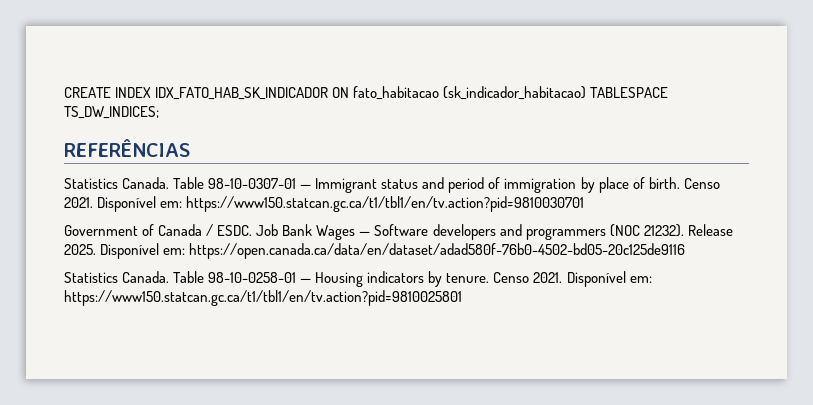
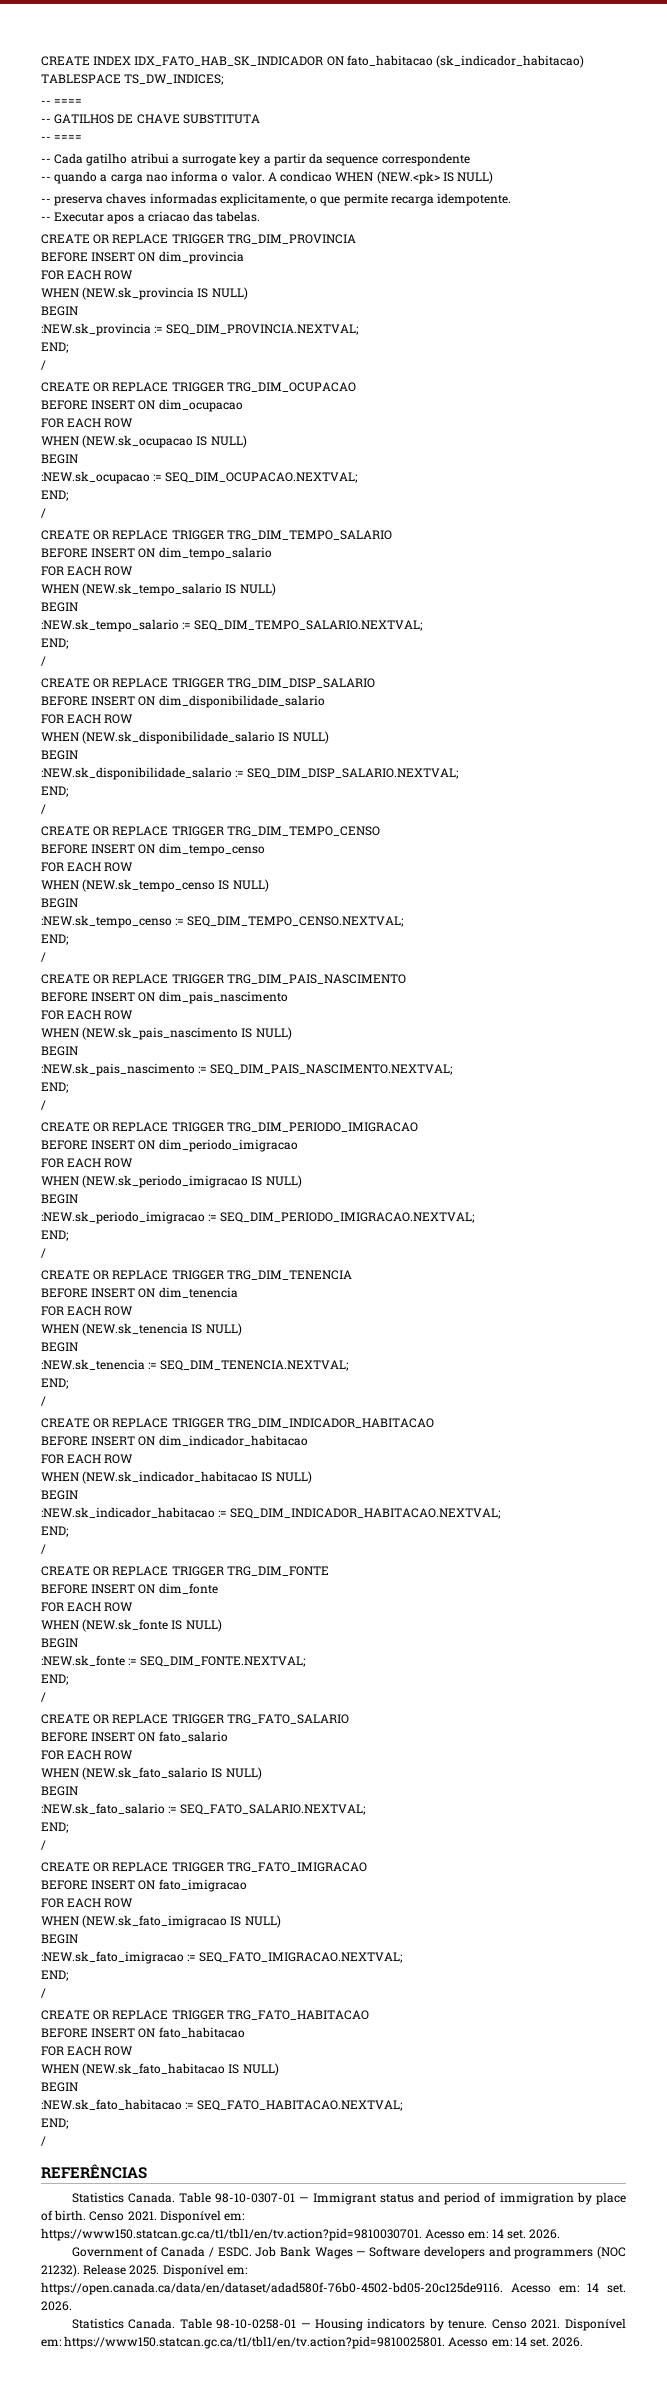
  CREATE INDEX IDX_FATO_HAB_SK_INDICADOR ON fato_habitacao (sk_indicador_habitacao) TABLESPACE TS_DW_INDICES;
+ -- ====
+ -- GATILHOS DE CHAVE SUBSTITUTA
+ -- ====
+ -- Cada gatilho atribui a surrogate key a partir da sequence correspondente
+ -- quando a carga nao informa o valor. A condicao WHEN (NEW.<pk> IS NULL)
+ -- preserva chaves informadas explicitamente, o que permite recarga idempotente.
+ -- Executar apos a criacao das tabelas.
+ CREATE OR REPLACE TRIGGER TRG_DIM_PROVINCIA
+ BEFORE INSERT ON dim_provincia
+ FOR EACH ROW
+ WHEN (NEW.sk_provincia IS NULL)
+ BEGIN
+ :NEW.sk_provincia := SEQ_DIM_PROVINCIA.NEXTVAL;
+ END;
+ /
+ CREATE OR REPLACE TRIGGER TRG_DIM_OCUPACAO
+ BEFORE INSERT ON dim_ocupacao
+ FOR EACH ROW
+ WHEN (NEW.sk_ocupacao IS NULL)
+ BEGIN
+ :NEW.sk_ocupacao := SEQ_DIM_OCUPACAO.NEXTVAL;
+ END;
+ /
+ CREATE OR REPLACE TRIGGER TRG_DIM_TEMPO_SALARIO
+ BEFORE INSERT ON dim_tempo_salario
+ FOR EACH ROW
+ WHEN (NEW.sk_tempo_salario IS NULL)
+ BEGIN
+ :NEW.sk_tempo_salario := SEQ_DIM_TEMPO_SALARIO.NEXTVAL;
+ END;
+ /
+ CREATE OR REPLACE TRIGGER TRG_DIM_DISP_SALARIO
+ BEFORE INSERT ON dim_disponibilidade_salario
+ FOR EACH ROW
+ WHEN (NEW.sk_disponibilidade_salario IS NULL)
+ BEGIN
+ :NEW.sk_disponibilidade_salario := SEQ_DIM_DISP_SALARIO.NEXTVAL;
+ END;
+ /
+ CREATE OR REPLACE TRIGGER TRG_DIM_TEMPO_CENSO
+ BEFORE INSERT ON dim_tempo_censo
+ FOR EACH ROW
+ WHEN (NEW.sk_tempo_censo IS NULL)
+ BEGIN
+ :NEW.sk_tempo_censo := SEQ_DIM_TEMPO_CENSO.NEXTVAL;
+ END;
+ /
+ CREATE OR REPLACE TRIGGER TRG_DIM_PAIS_NASCIMENTO
+ BEFORE INSERT ON dim_pais_nascimento
+ FOR EACH ROW
+ WHEN (NEW.sk_pais_nascimento IS NULL)
+ BEGIN
+ :NEW.sk_pais_nascimento := SEQ_DIM_PAIS_NASCIMENTO.NEXTVAL;
+ END;
+ /
+ CREATE OR REPLACE TRIGGER TRG_DIM_PERIODO_IMIGRACAO
+ BEFORE INSERT ON dim_periodo_imigracao
+ FOR EACH ROW
+ WHEN (NEW.sk_periodo_imigracao IS NULL)
+ BEGIN
+ :NEW.sk_periodo_imigracao := SEQ_DIM_PERIODO_IMIGRACAO.NEXTVAL;
+ END;
+ /
+ CREATE OR REPLACE TRIGGER TRG_DIM_TENENCIA
+ BEFORE INSERT ON dim_tenencia
+ FOR EACH ROW
+ WHEN (NEW.sk_tenencia IS NULL)
+ BEGIN
+ :NEW.sk_tenencia := SEQ_DIM_TENENCIA.NEXTVAL;
+ END;
+ /
+ CREATE OR REPLACE TRIGGER TRG_DIM_INDICADOR_HABITACAO
+ BEFORE INSERT ON dim_indicador_habitacao
+ FOR EACH ROW
+ WHEN (NEW.sk_indicador_habitacao IS NULL)
+ BEGIN
+ :NEW.sk_indicador_habitacao := SEQ_DIM_INDICADOR_HABITACAO.NEXTVAL;
+ END;
+ /
+ CREATE OR REPLACE TRIGGER TRG_DIM_FONTE
+ BEFORE INSERT ON dim_fonte
+ FOR EACH ROW
+ WHEN (NEW.sk_fonte IS NULL)
+ BEGIN
+ :NEW.sk_fonte := SEQ_DIM_FONTE.NEXTVAL;
+ END;
+ /
+ CREATE OR REPLACE TRIGGER TRG_FATO_SALARIO
+ BEFORE INSERT ON fato_salario
+ FOR EACH ROW
+ WHEN (NEW.sk_fato_salario IS NULL)
+ BEGIN
+ :NEW.sk_fato_salario := SEQ_FATO_SALARIO.NEXTVAL;
+ END;
+ /
+ CREATE OR REPLACE TRIGGER TRG_FATO_IMIGRACAO
+ BEFORE INSERT ON fato_imigracao
+ FOR EACH ROW
+ WHEN (NEW.sk_fato_imigracao IS NULL)
+ BEGIN
+ :NEW.sk_fato_imigracao := SEQ_FATO_IMIGRACAO.NEXTVAL;
+ END;
+ /
+ CREATE OR REPLACE TRIGGER TRG_FATO_HABITACAO
+ BEFORE INSERT ON fato_habitacao
+ FOR EACH ROW
+ WHEN (NEW.sk_fato_habitacao IS NULL)
+ BEGIN
+ :NEW.sk_fato_habitacao := SEQ_FATO_HABITACAO.NEXTVAL;
+ END;
+ /
- Disponível em: https://www150.statcan.gc.ca/t1/tbl1/en/tv.action?pid=9810030701
+ Disponível em: https://www150.statcan.gc.ca/t1/tbl1/en/tv.action?pid=9810030701. Acesso em: 14 set. 2026.
- Disponível em: https://open.canada.ca/data/en/dataset/adad580f-76b0-4502-bd05-20c125de9116
+ Disponível em: https://open.canada.ca/data/en/dataset/adad580f-76b0-4502-bd05-20c125de9116. Acesso em: 14 set. 2026.
- Disponível em: https://www150.statcan.gc.ca/t1/tbl1/en/tv.action?pid=9810025801
+ Disponível em: https://www150.statcan.gc.ca/t1/tbl1/en/tv.action?pid=9810025801. Acesso em: 14 set. 2026.

